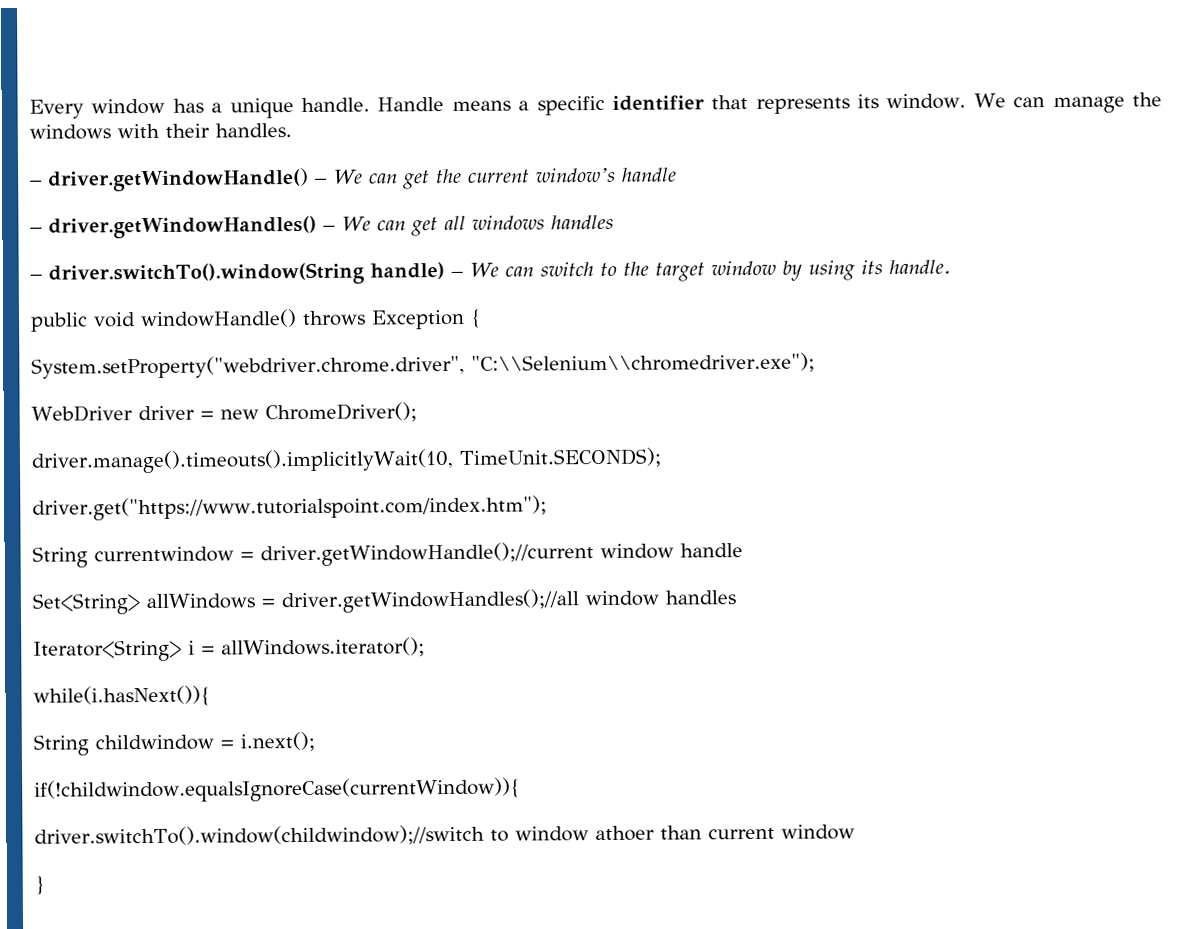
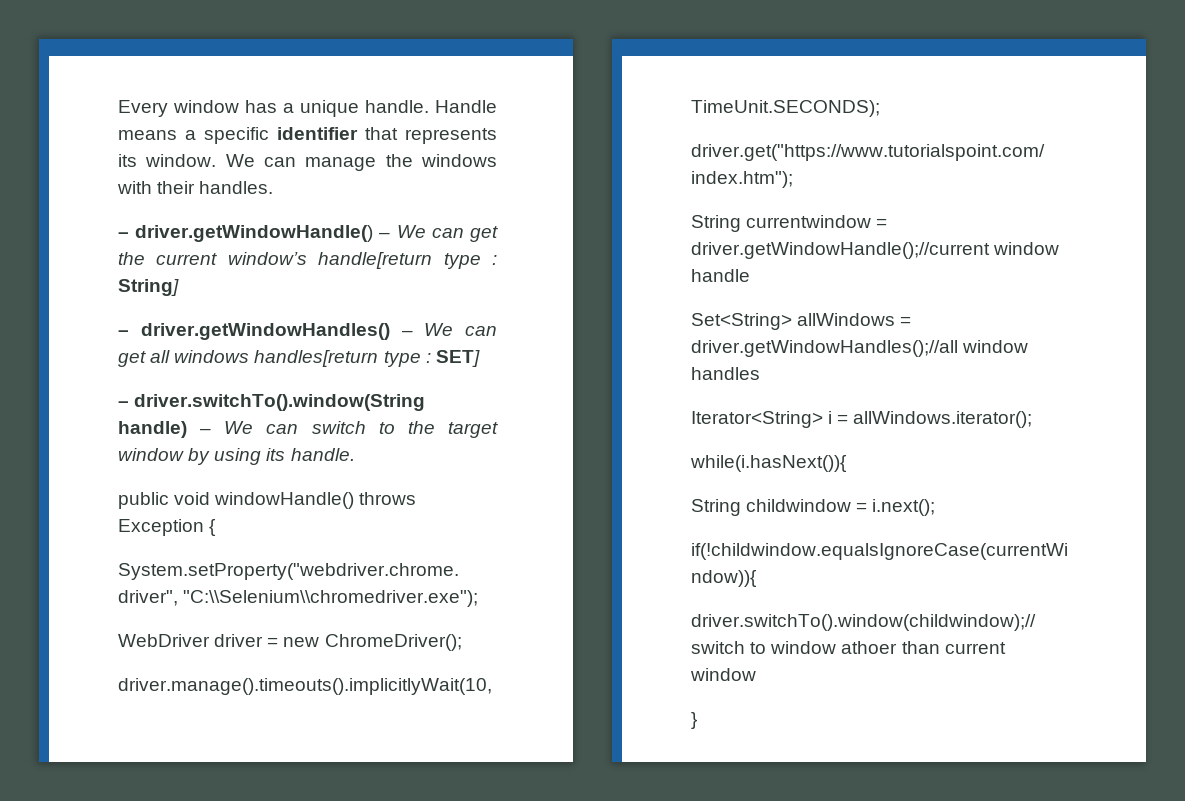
- – driver.getWindowHandle() – We can get the current window’s handle
+ – driver.getWindowHandle() – We can get the current window’s handle[return type : String]
- – driver.getWindowHandles() – We can get all windows handles
+ – driver.getWindowHandles() – We can get all windows handles[return type : SET]

